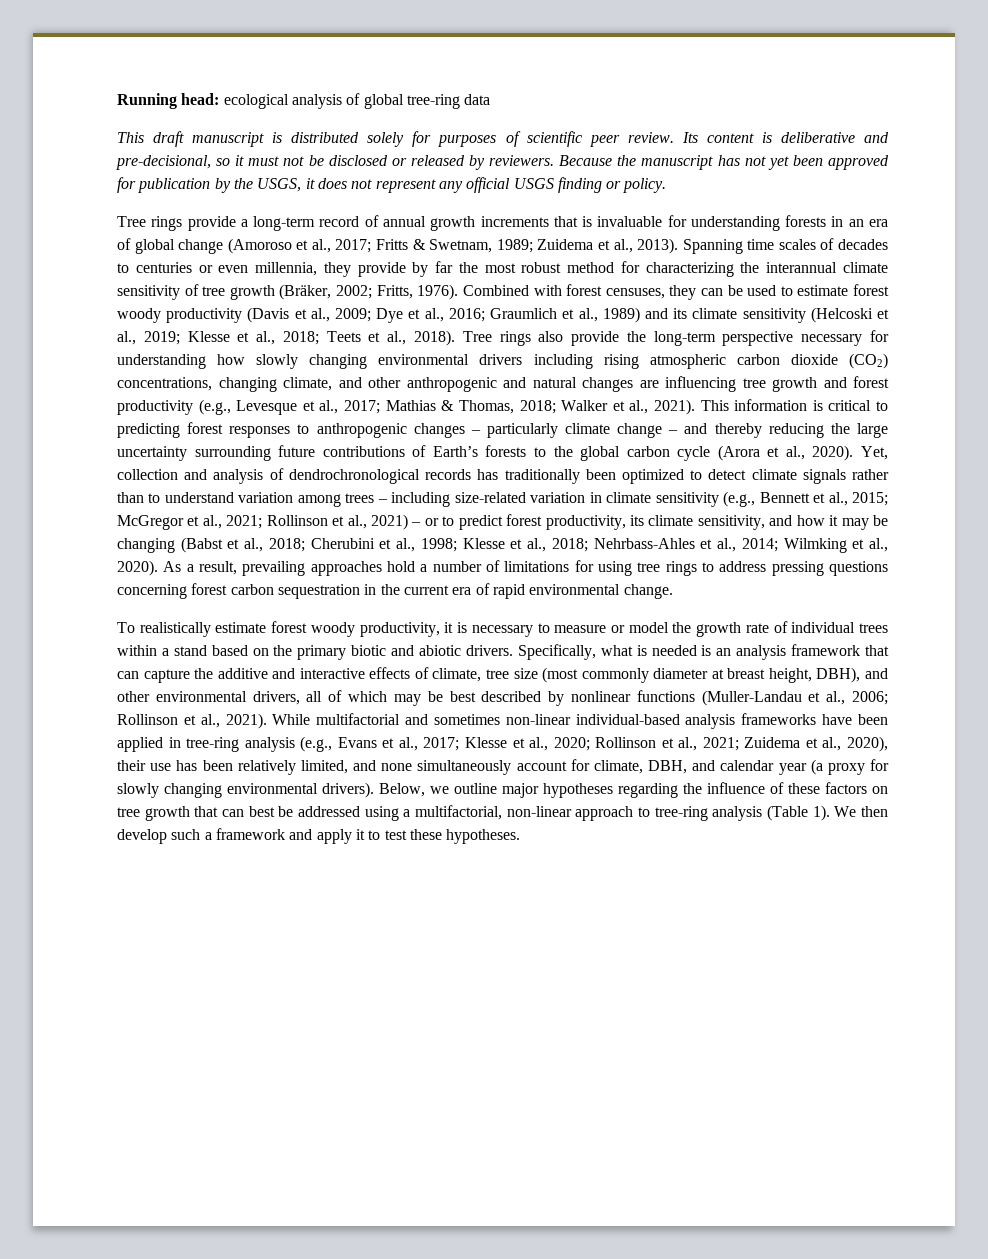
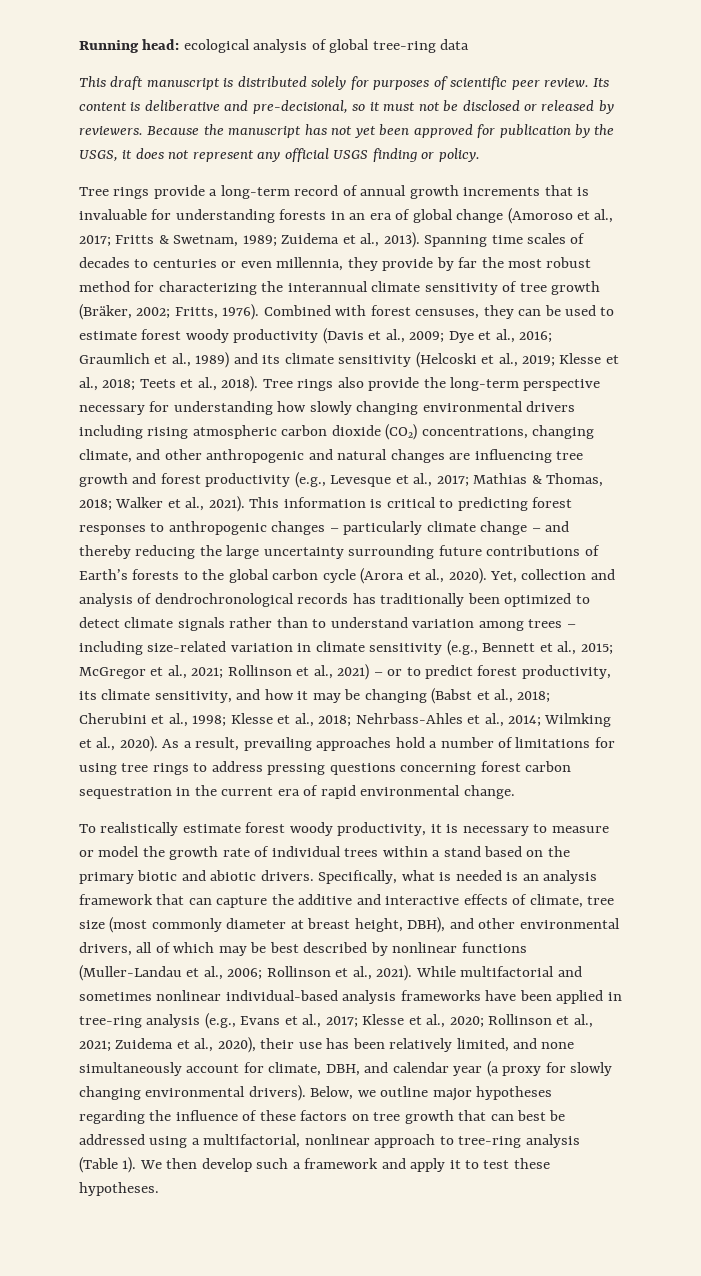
- While multifactorial and sometimes non-linear individual-based analysis frameworks have been applied in tree-ring analysis (e.g., Evans et al., 2017; Klesse et al., 2020; Rollinson et al., 2021; Zuidema et al., 2020), their use has been relatively limited, and none simultaneously account for climate, DBH, and calendar year (a proxy for slowly changing environmental drivers).
+ While multifactorial and sometimes nonlinear individual-based analysis frameworks have been applied in tree-ring analysis (e.g., Evans et al., 2017; Klesse et al., 2020; Rollinson et al., 2021; Zuidema et al., 2020), their use has been relatively limited, and none simultaneously account for climate, DBH, and calendar year (a proxy for slowly changing environmental drivers).
- Below, we outline major hypotheses regarding the influence of these factors on tree growth that can best be addressed using a multifactorial, non-linear approach to tree-ring analysis (Table 1).
+ Below, we outline major hypotheses regarding the influence of these factors on tree growth that can best be addressed using a multifactorial, nonlinear approach to tree-ring analysis (Table 1).

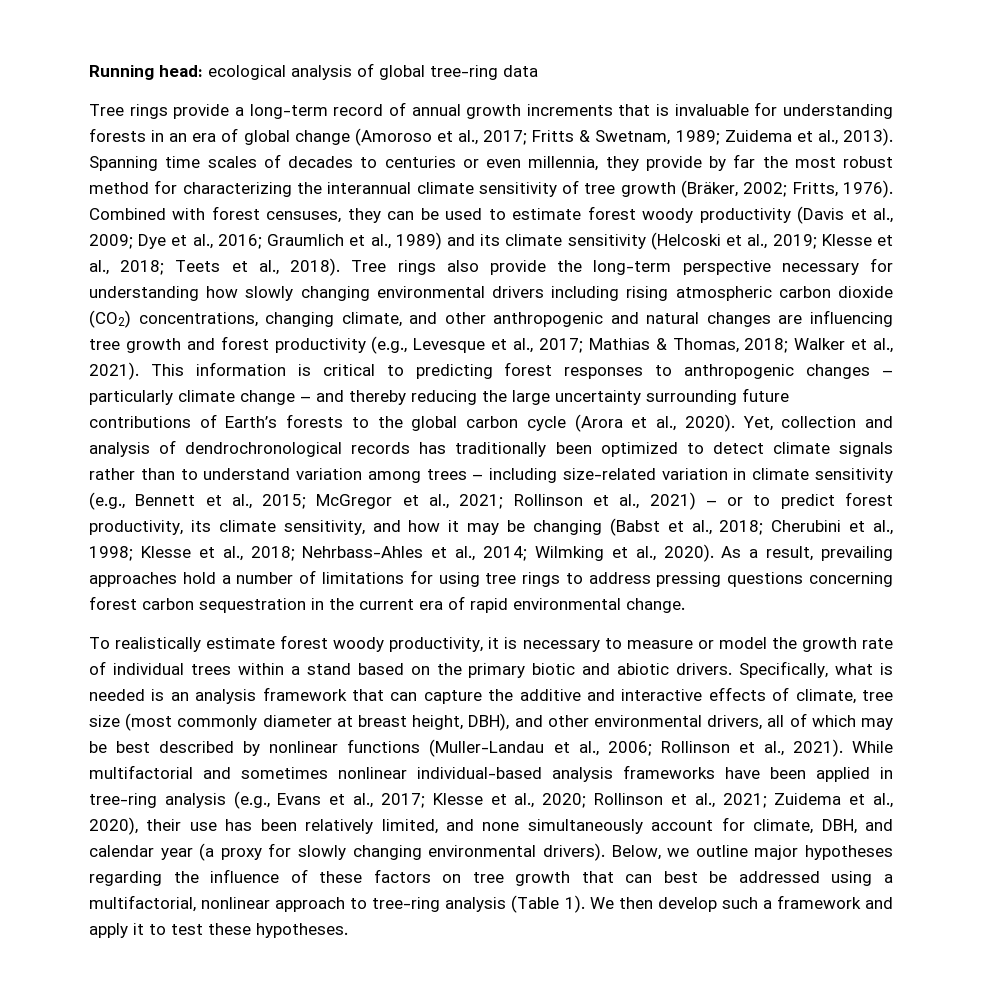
- This draft manuscript is distributed solely for purposes of scientific peer review. Its content is deliberative and pre-decisional, so it must not be disclosed or released by reviewers. Because the manuscript has not yet been approved for publication by the USGS, it does not represent any official USGS finding or policy.

